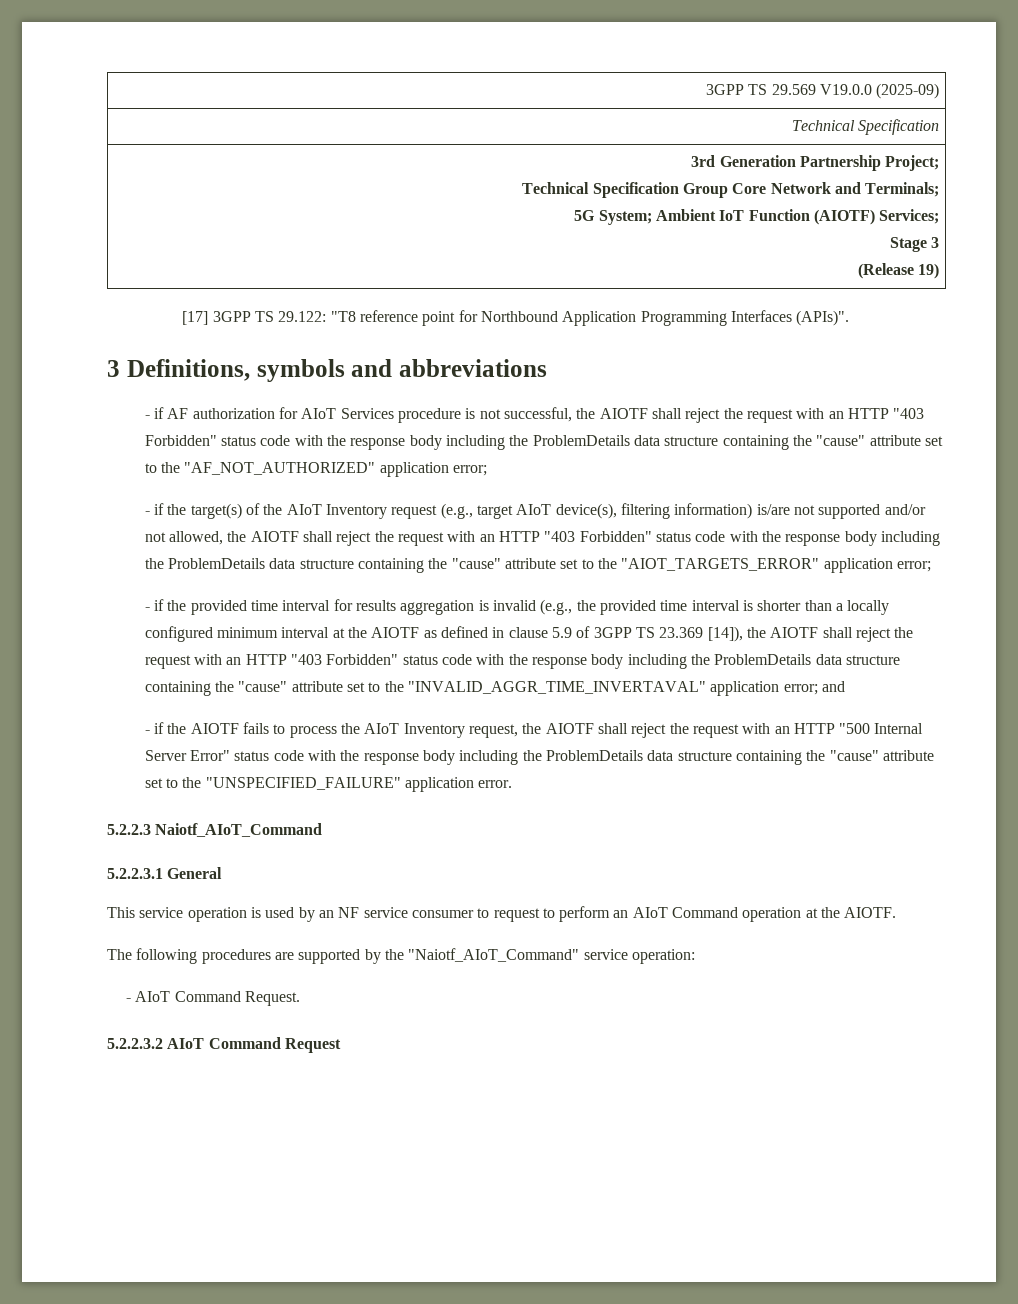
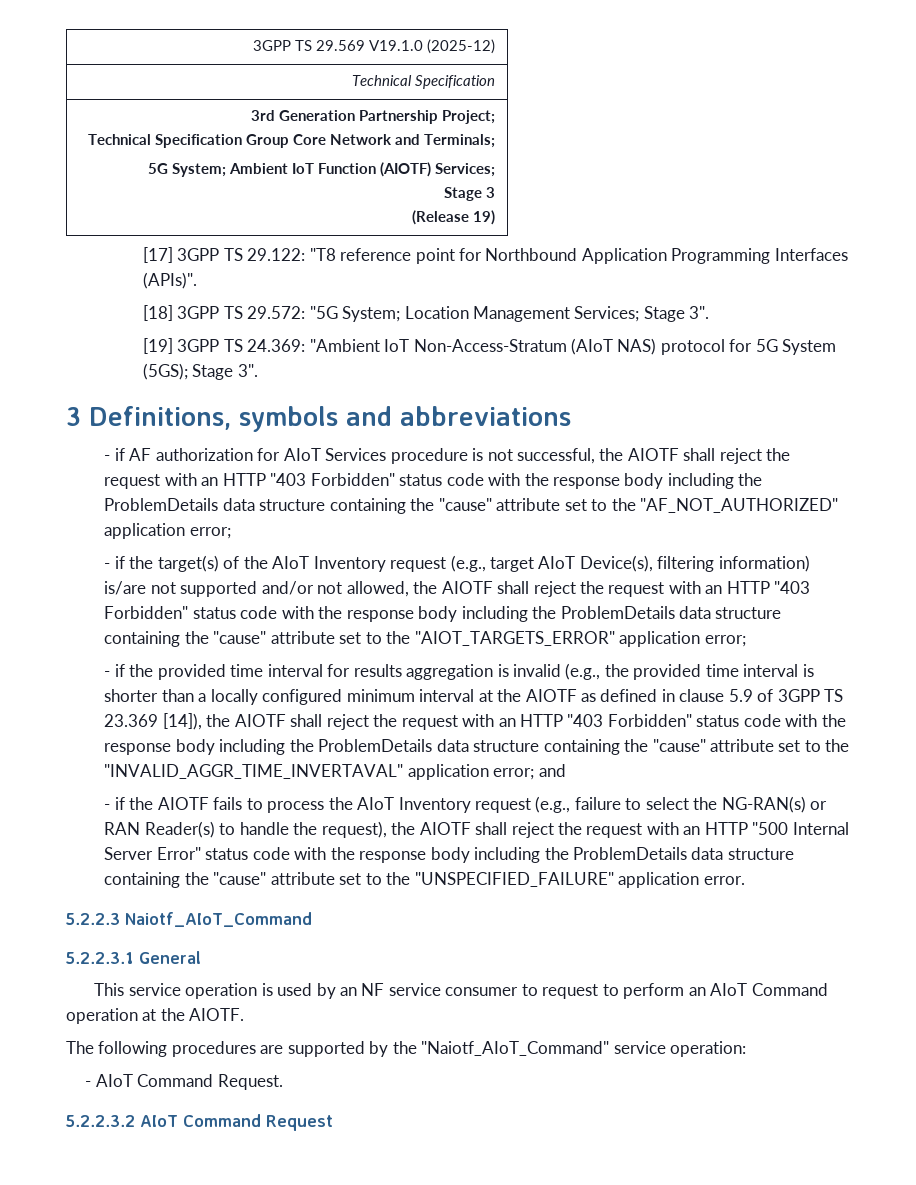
- 3GPP TS 29.569 V19.0.0 (2025-09)
+ 3GPP TS 29.569 V19.1.0 (2025-12)
+ [18] 3GPP TS 29.572: "5G System; Location Management Services; Stage 3".
+ [19] 3GPP TS 24.369: "Ambient IoT Non-Access-Stratum (AIoT NAS) protocol for 5G System (5GS); Stage 3".
- - if the target(s) of the AIoT Inventory request (e.g., target AIoT device(s), filtering information) is/are not supported and/or not allowed, the AIOTF shall reject the request with an HTTP "403 Forbidden" status code with the response body including the ProblemDetails data structure containing the "cause" attribute set to the "AIOT_TARGETS_ERROR" application error;
+ - if the target(s) of the AIoT Inventory request (e.g., target AIoT Device(s), filtering information) is/are not supported and/or not allowed, the AIOTF shall reject the request with an HTTP "403 Forbidden" status code with the response body including the ProblemDetails data structure containing the "cause" attribute set to the "AIOT_TARGETS_ERROR" application error;
- - if the AIOTF fails to process the AIoT Inventory request, the AIOTF shall reject the request with an HTTP "500 Internal Server Error" status code with the response body including the ProblemDetails data structure containing the "cause" attribute set to the "UNSPECIFIED_FAILURE" application error.
+ - if the AIOTF fails to process the AIoT Inventory request (e.g., failure to select the NG-RAN(s) or RAN Reader(s) to handle the request), the AIOTF shall reject the request with an HTTP "500 Internal Server Error" status code with the response body including the ProblemDetails data structure containing the "cause" attribute set to the "UNSPECIFIED_FAILURE" application error.

